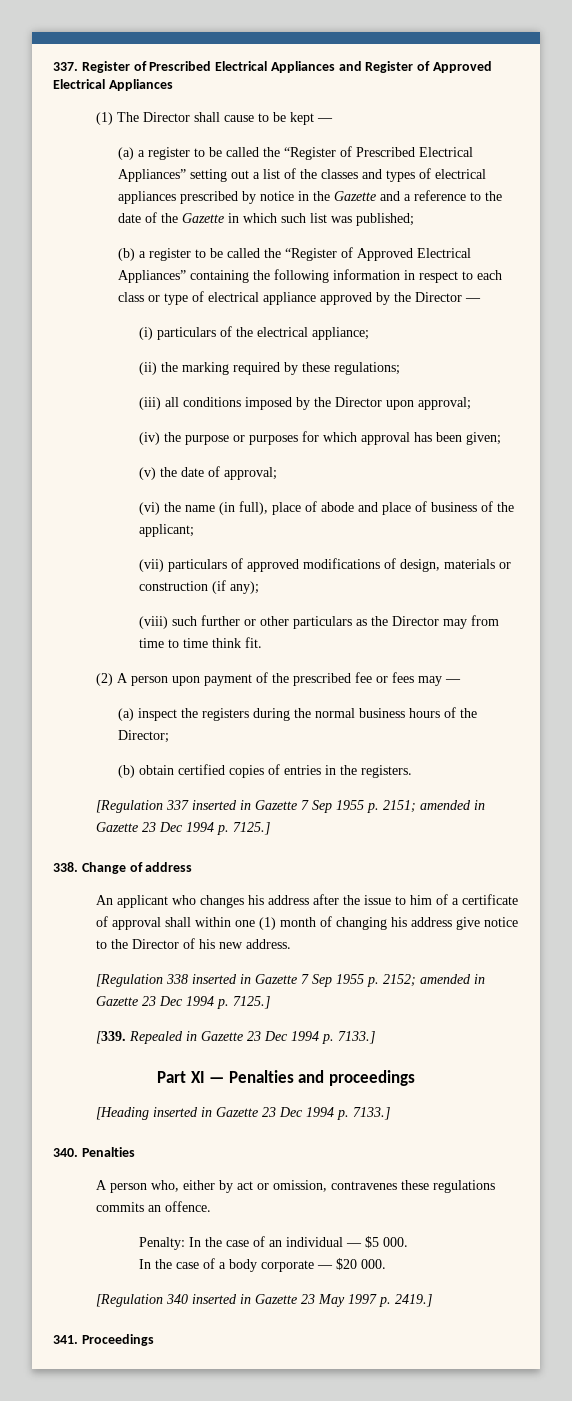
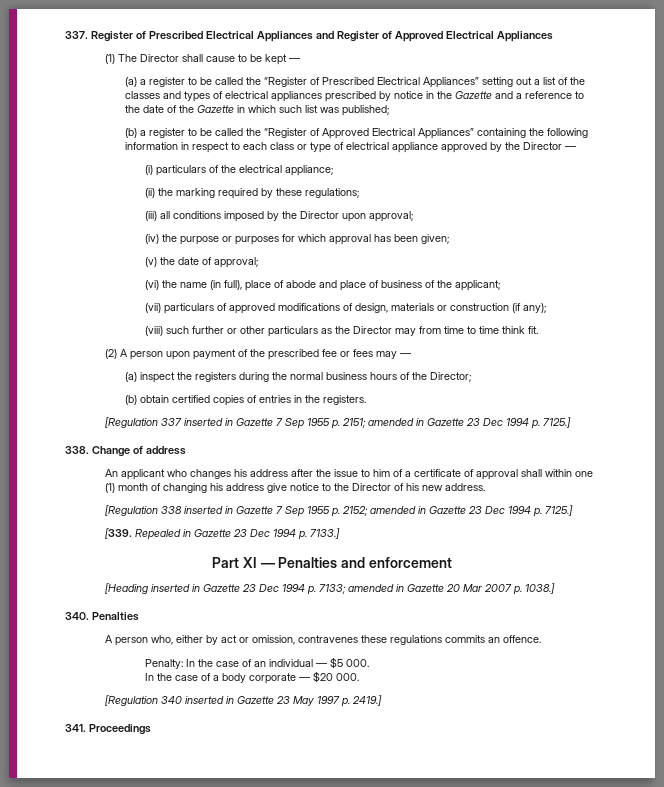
- Part XI — Penalties and proceedings
+ Part XI — Penalties and enforcement
- [Heading inserted in Gazette 23 Dec 1994 p. 7133.]
+ [Heading inserted in Gazette 23 Dec 1994 p. 7133; amended in Gazette 20 Mar 2007 p. 1038.]

